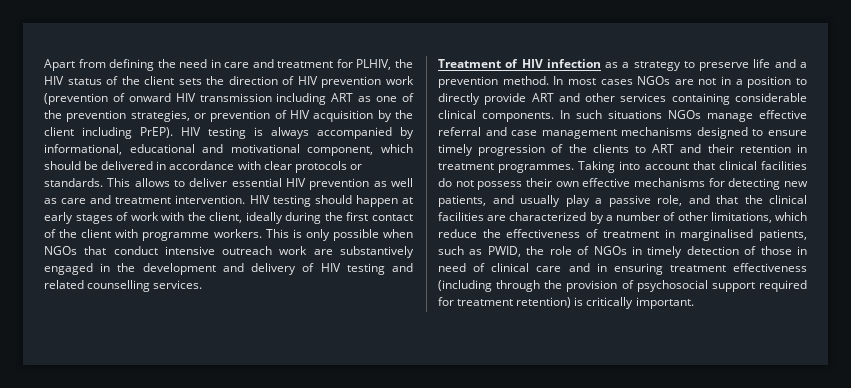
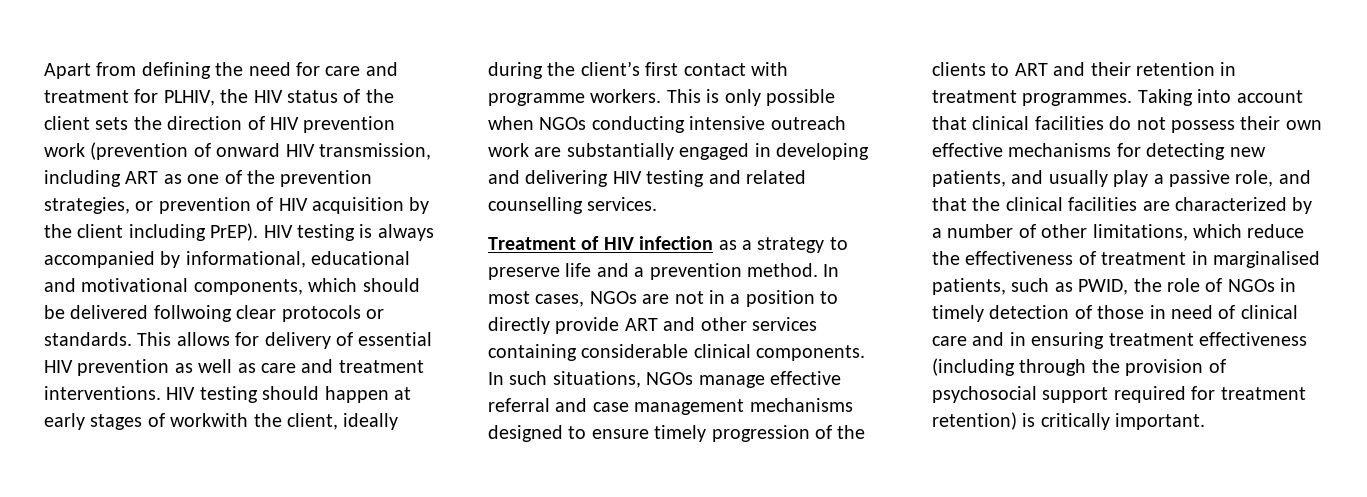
- Apart from defining the need in care and treatment for PLHIV, the HIV status of the client sets the direction of HIV prevention work (prevention of onward HIV transmission including ART as one of the prevention strategies, or prevention of HIV acquisition by the client including PrEP).
+ Apart from defining the need for care and treatment for PLHIV, the HIV status of the client sets the direction of HIV prevention work (prevention of onward HIV transmission, including ART as one of the prevention strategies, or prevention of HIV acquisition by the client including PrEP).
- HIV testing is always accompanied by informational, educational and motivational component, which should be delivered in accordance with clear protocols or standards.
+ HIV testing is always accompanied by informational, educational and motivational components, which should be delivered follwoing clear protocols or standards.
- This allows to deliver essential HIV prevention as well as care and treatment intervention.
+ This allows for delivery of essential HIV prevention as well as care and treatment interventions.
- HIV testing should happen at early stages of work with the client, ideally during the first contact of the client with programme workers.
+ HIV testing should happen at early stages of workwith the client, ideally during the client’s first contact with programme workers.
- This is only possible when NGOs that conduct intensive outreach work are substantively engaged in the development and delivery of HIV testing and related counselling services.
+ This is only possible when NGOs conducting intensive outreach work are substantially engaged in developing and delivering HIV testing and related counselling services.
- In most cases NGOs are not in a position to directly provide ART and other services containing considerable clinical components.
+ In most cases, NGOs are not in a position to directly provide ART and other services containing considerable clinical components.
- In such situations NGOs manage effective referral and case management mechanisms designed to ensure timely progression of the clients to ART and their retention in treatment programmes.
+ In such situations, NGOs manage effective referral and case management mechanisms designed to ensure timely progression of the clients to ART and their retention in treatment programmes.

